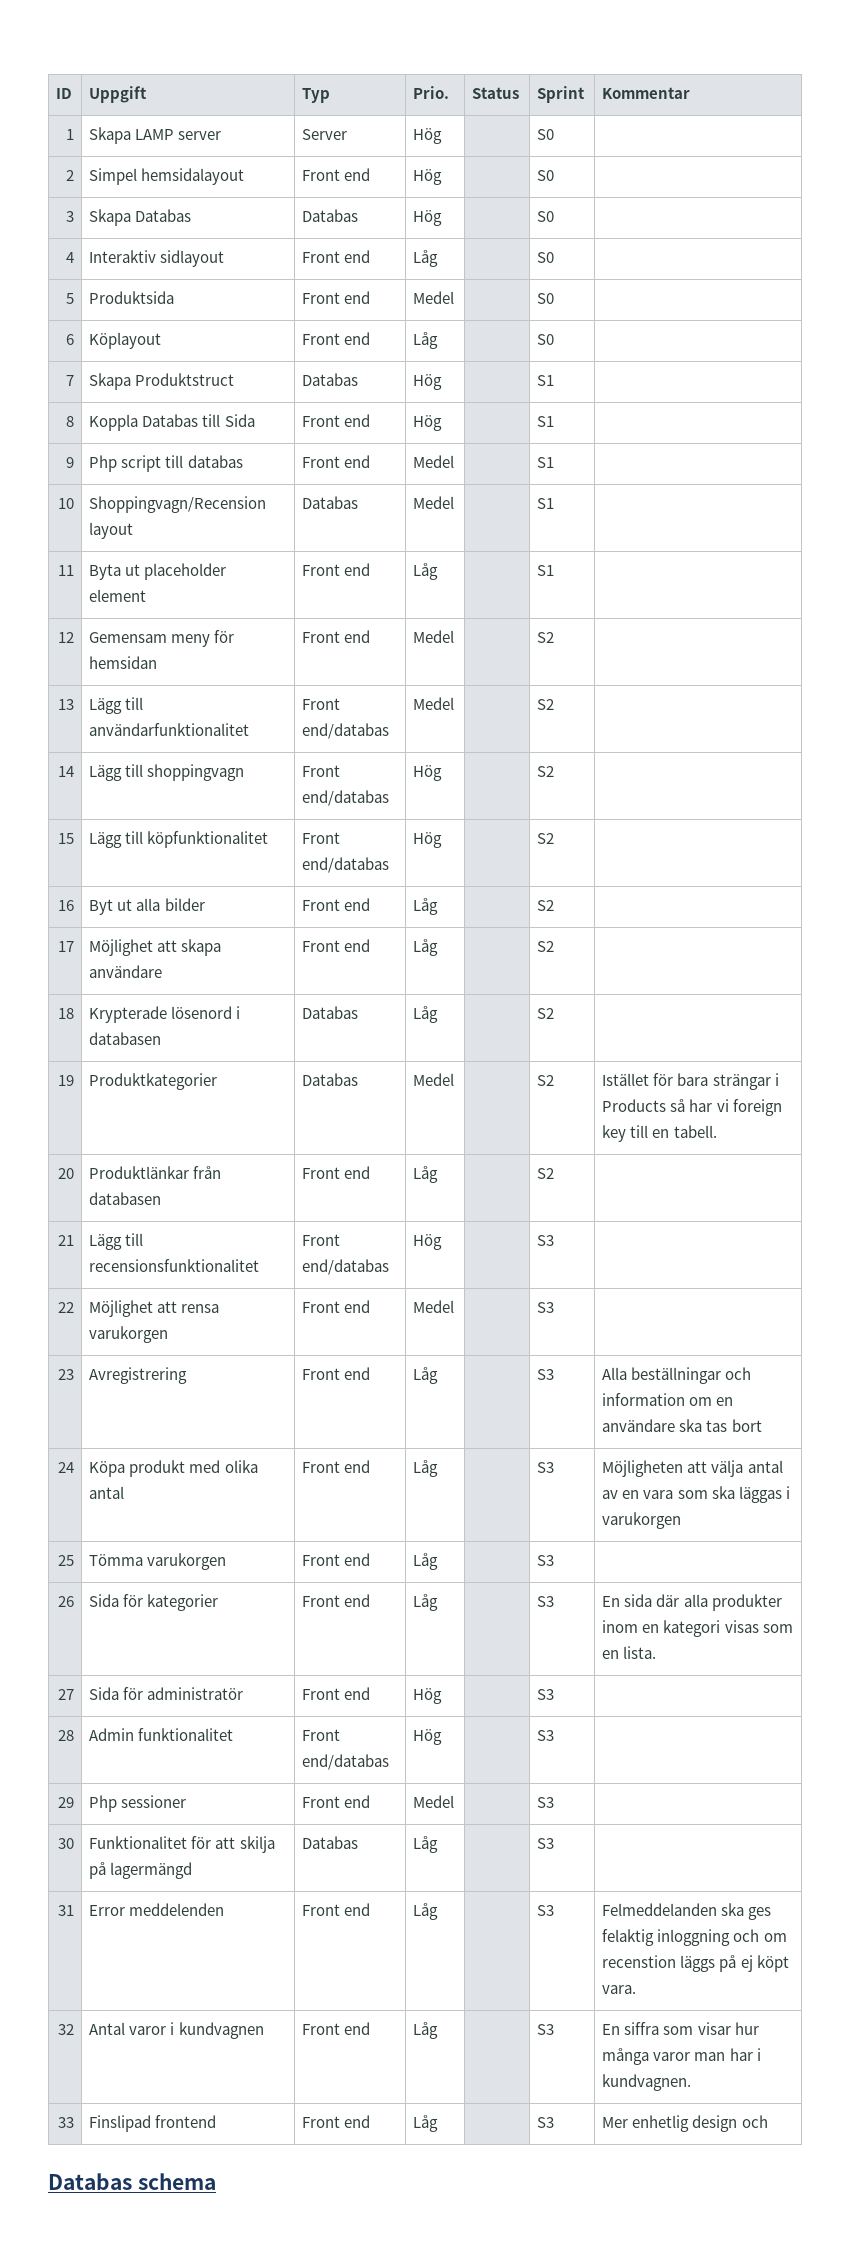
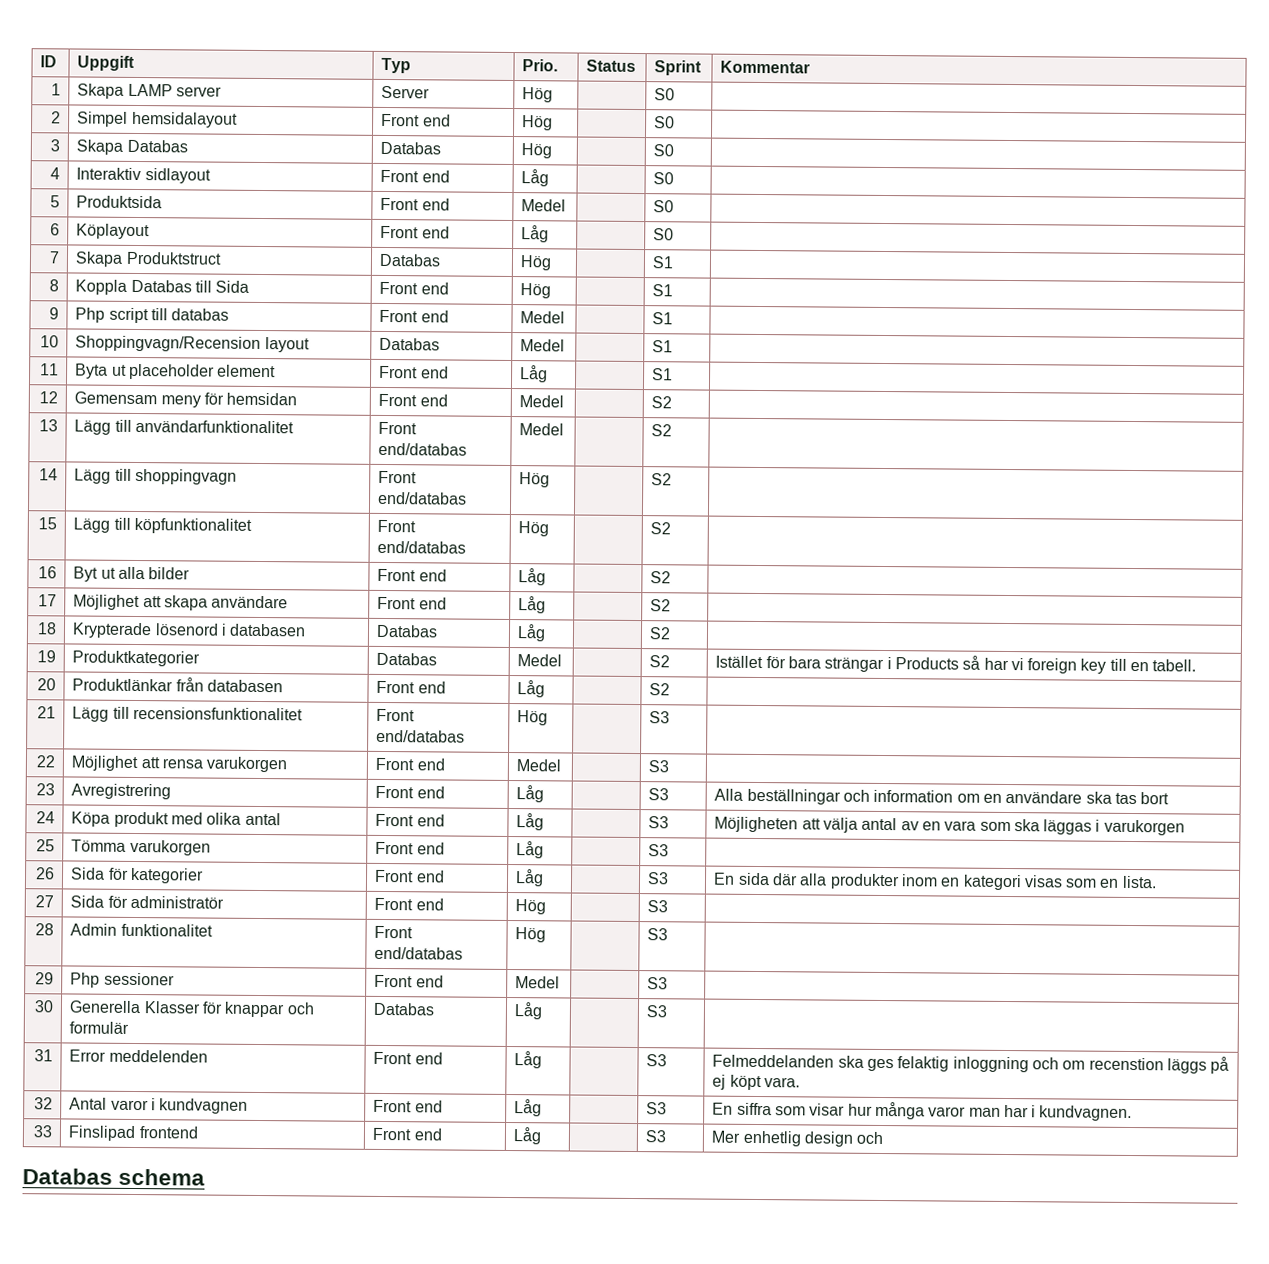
- 30 | Funktionalitet för att skilja på lagermängd | Databas | Låg | | S3 |
+ 30 | Generella Klasser för knappar och formulär | Databas | Låg | | S3 |

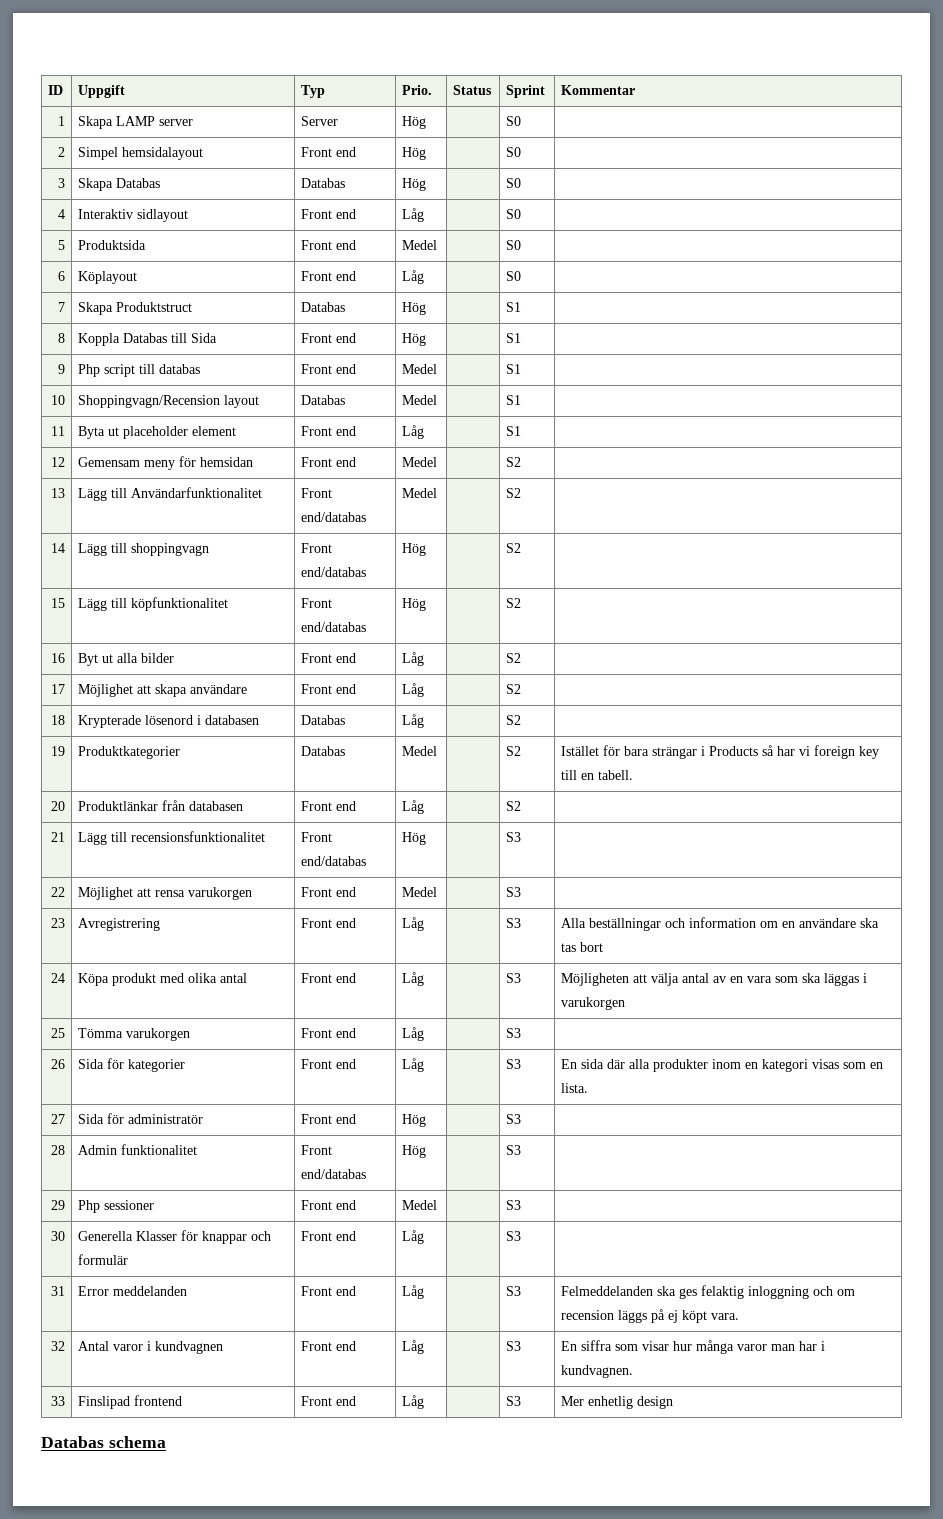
- 13 | Lägg till användarfunktionalitet | Front end/databas | Medel | | S2 |
+ 13 | Lägg till Användarfunktionalitet | Front end/databas | Medel | | S2 |
- 30 | Generella Klasser för knappar och formulär | Databas | Låg | | S3 |
+ 30 | Generella Klasser för knappar och formulär | Front end | Låg | | S3 |
- 31 | Error meddelenden | Front end | Låg | | S3 | Felmeddelanden ska ges felaktig inloggning och om recenstion läggs på ej köpt vara.
+ 31 | Error meddelanden | Front end | Låg | | S3 | Felmeddelanden ska ges felaktig inloggning och om recension läggs på ej köpt vara.
- 33 | Finslipad frontend | Front end | Låg | | S3 | Mer enhetlig design och
+ 33 | Finslipad frontend | Front end | Låg | | S3 | Mer enhetlig design

